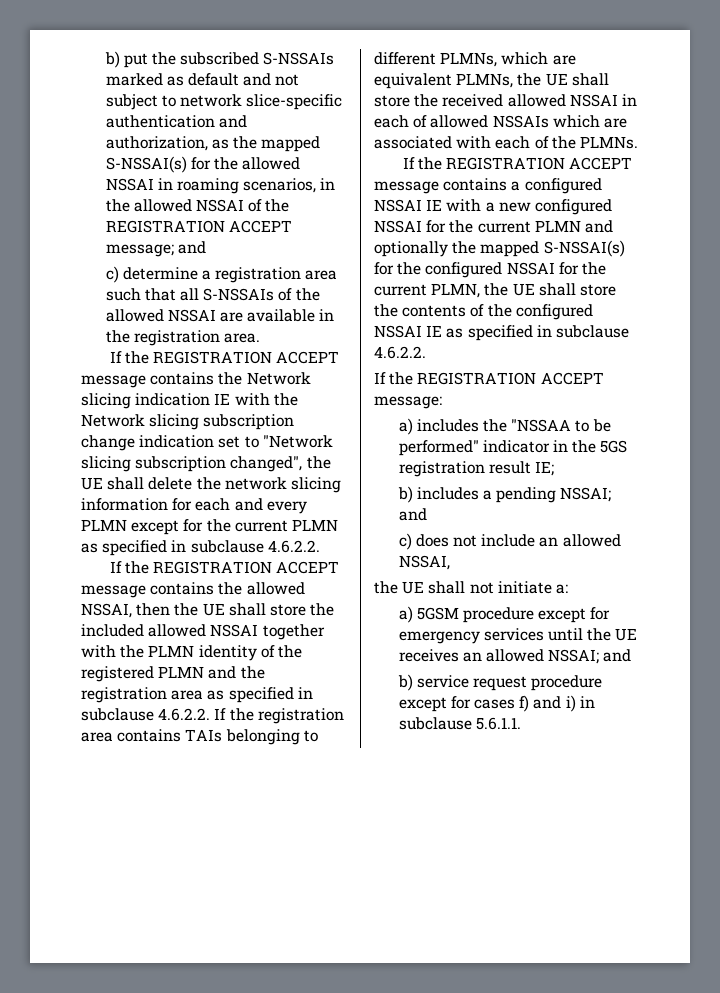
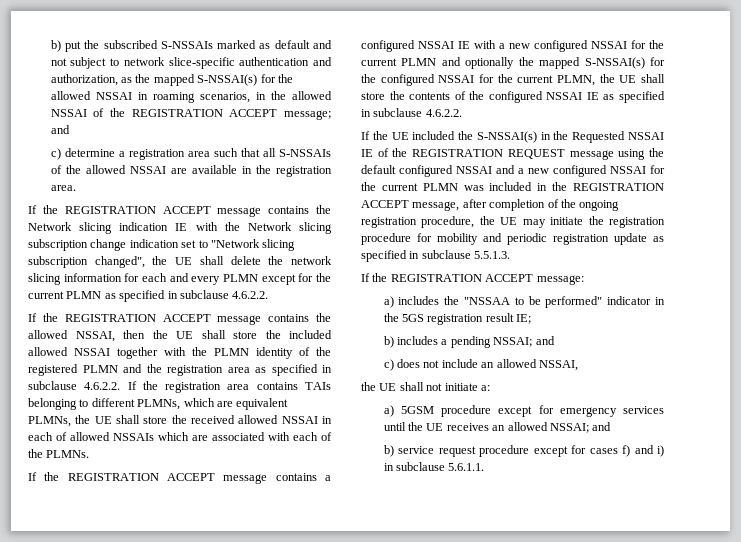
+ If the UE included the S-NSSAI(s) in the Requested NSSAI IE of the REGISTRATION REQUEST message using the default configured NSSAI and a new configured NSSAI for the current PLMN was included in the REGISTRATION ACCEPT message, after completion of the ongoing registration procedure, the UE may initiate the registration procedure for mobility and periodic registration update as specified in subclause 5.5.1.3.

